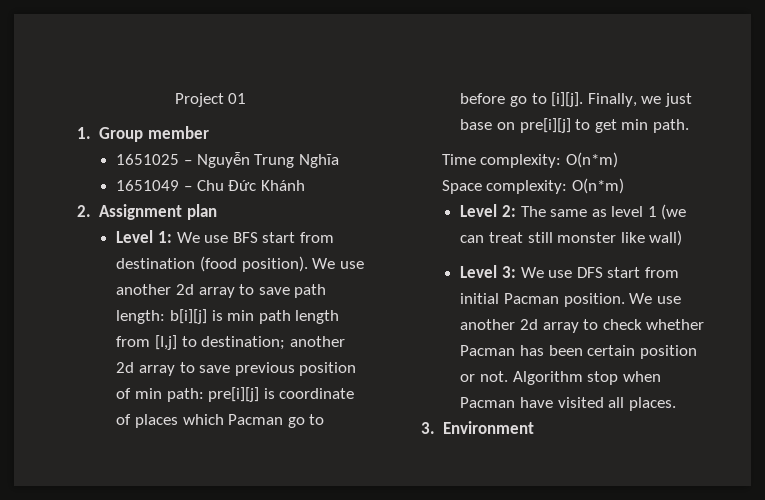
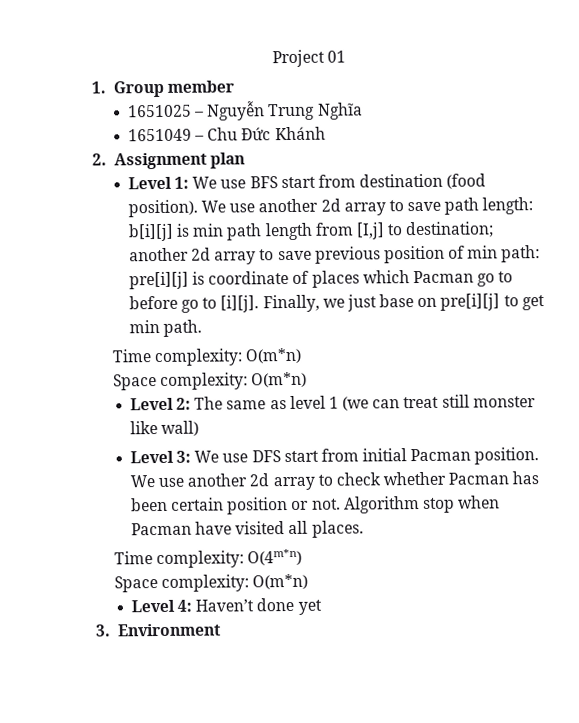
- Time complexity: O(n*m)
- Space complexity: O(n*m)
+ Time complexity: O(m*n)
+ Space complexity: O(m*n)
+ Time complexity: O(4m*n)
+ Space complexity: O(m*n)
+ Level 4: Haven’t done yet

